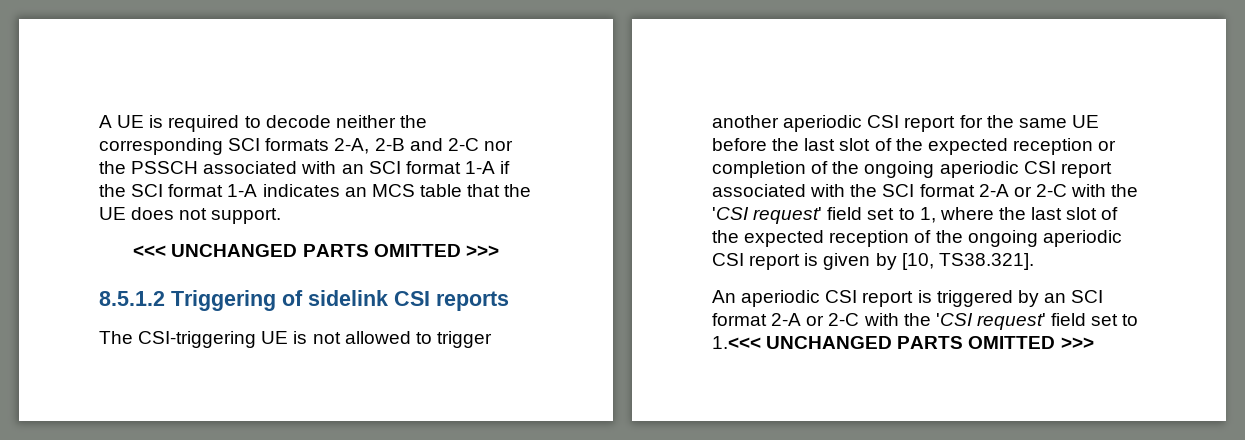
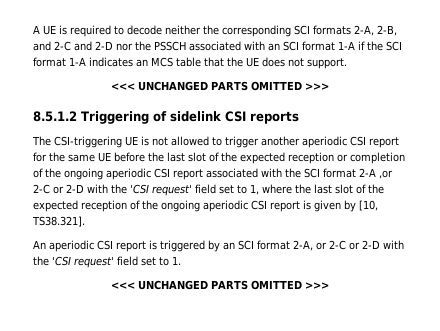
- A UE is required to decode neither the corresponding SCI formats 2-A, 2-B and 2-C nor the PSSCH associated with an SCI format 1-A if the SCI format 1-A indicates an MCS table that the UE does not support.
+ A UE is required to decode neither the corresponding SCI formats 2-A, 2-B, and 2-C and 2-D nor the PSSCH associated with an SCI format 1-A if the SCI format 1-A indicates an MCS table that the UE does not support.
- The CSI-triggering UE is not allowed to trigger another aperiodic CSI report for the same UE before the last slot of the expected reception or completion of the ongoing aperiodic CSI report associated with the SCI format 2-A or 2-C with the 'CSI request' field set to 1, where the last slot of the expected reception of the ongoing aperiodic CSI report is given by [10, TS38.321].
+ The CSI-triggering UE is not allowed to trigger another aperiodic CSI report for the same UE before the last slot of the expected reception or completion of the ongoing aperiodic CSI report associated with the SCI format 2-A ,or 2-C or 2-D with the 'CSI request' field set to 1, where the last slot of the expected reception of the ongoing aperiodic CSI report is given by [10, TS38.321].
- An aperiodic CSI report is triggered by an SCI format 2-A or 2-C with the 'CSI request' field set to 1.<<< UNCHANGED PARTS OMITTED >>>
+ An aperiodic CSI report is triggered by an SCI format 2-A, or 2-C or 2-D with the 'CSI request' field set to 1.
+ <<< UNCHANGED PARTS OMITTED >>>

